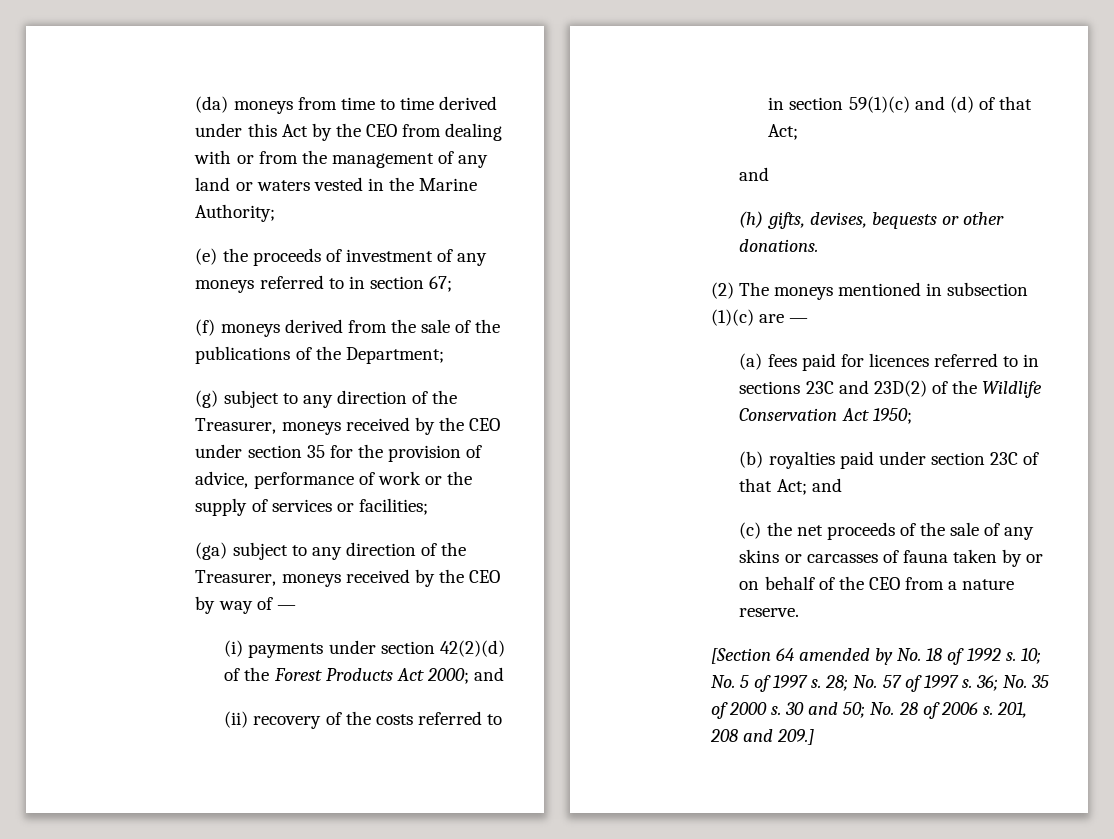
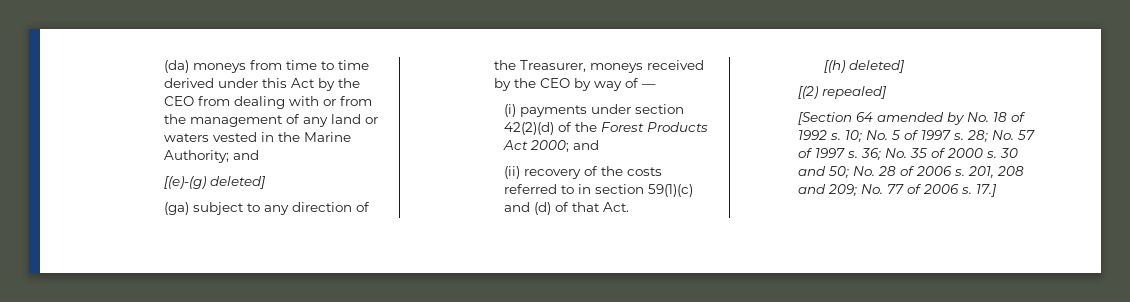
- (da) moneys from time to time derived under this Act by the CEO from dealing with or from the management of any land or waters vested in the Marine Authority;
- (e) the proceeds of investment of any moneys referred to in section 67;
- (f) moneys derived from the sale of the publications of the Department;
- (g) subject to any direction of the Treasurer, moneys received by the CEO under section 35 for the provision of advice, performance of work or the supply of services or facilities;
+ (da) moneys from time to time derived under this Act by the CEO from dealing with or from the management of any land or waters vested in the Marine Authority; and
+ [(e)-(g) deleted]
- (ii) recovery of the costs referred to in section 59(1)(c) and (d) of that Act;
- and
- (h) gifts, devises, bequests or other donations.
- (2) The moneys mentioned in subsection (1)(c) are —
- (a) fees paid for licences referred to in sections 23C and 23D(2) of the Wildlife Conservation Act 1950;
- (b) royalties paid under section 23C of that Act; and
- (c) the net proceeds of the sale of any skins or carcasses of fauna taken by or on behalf of the CEO from a nature reserve.
+ (ii) recovery of the costs referred to in section 59(1)(c) and (d) of that Act.
+ [(h) deleted]
+ [(2) repealed]
- 201, 208 and 209.]
+ 201, 208 and 209; No. 77 of 2006 s. 17.]

